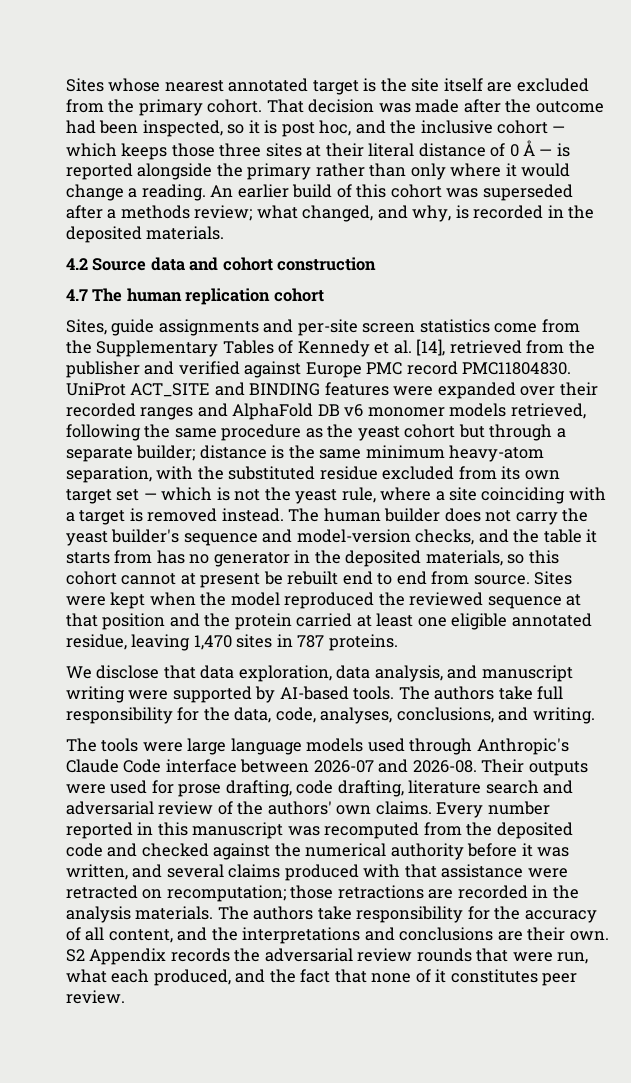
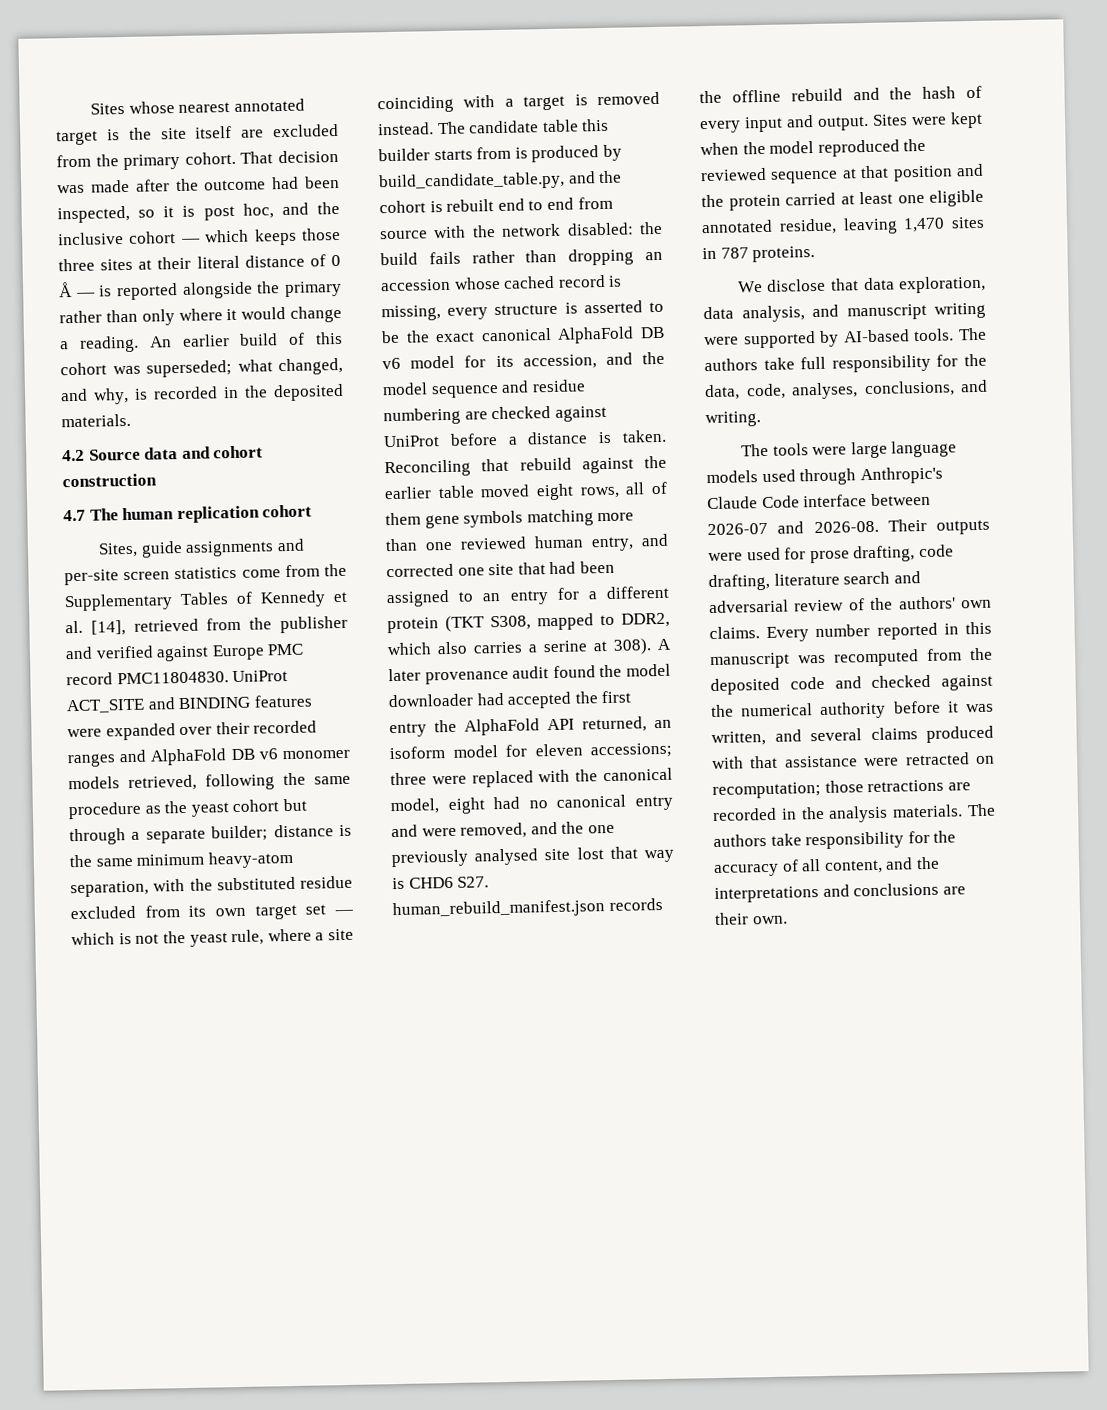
- An earlier build of this cohort was superseded after a methods review; what changed, and why, is recorded in the deposited materials.
+ An earlier build of this cohort was superseded; what changed, and why, is recorded in the deposited materials.
- The human builder does not carry the yeast builder's sequence and model-version checks, and the table it starts from has no generator in the deposited materials, so this cohort cannot at present be rebuilt end to end from source.
+ The candidate table this builder starts from is produced by build_candidate_table.py, and the cohort is rebuilt end to end from source with the network disabled: the build fails rather than dropping an accession whose cached record is missing, every structure is asserted to be the exact canonical AlphaFold DB v6 model for its accession, and the model sequence and residue numbering are checked against UniProt before a distance is taken. Reconciling that rebuild against the earlier table moved eight rows, all of them gene symbols matching more than one reviewed human entry, and corrected one site that had been assigned to an entry for a different protein (TKT S308, mapped to DDR2, which also carries a serine at 308). A later provenance audit found the model downloader had accepted the first entry the AlphaFold API returned, an isoform model for eleven accessions; three were replaced with the canonical model, eight had no canonical entry and were removed, and the one previously analysed site lost that way is CHD6 S27. human_rebuild_manifest.json records the offline rebuild and the hash of every input and output.
- S2 Appendix records the adversarial review rounds that were run, what each produced, and the fact that none of it constitutes peer review.

